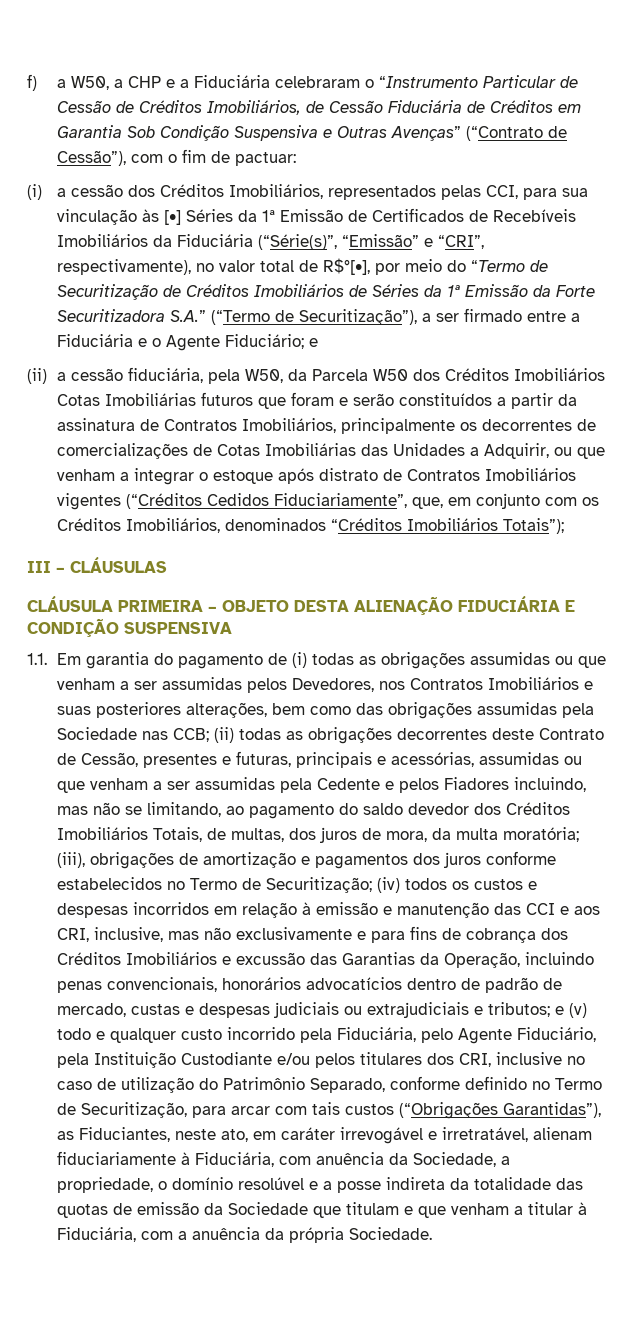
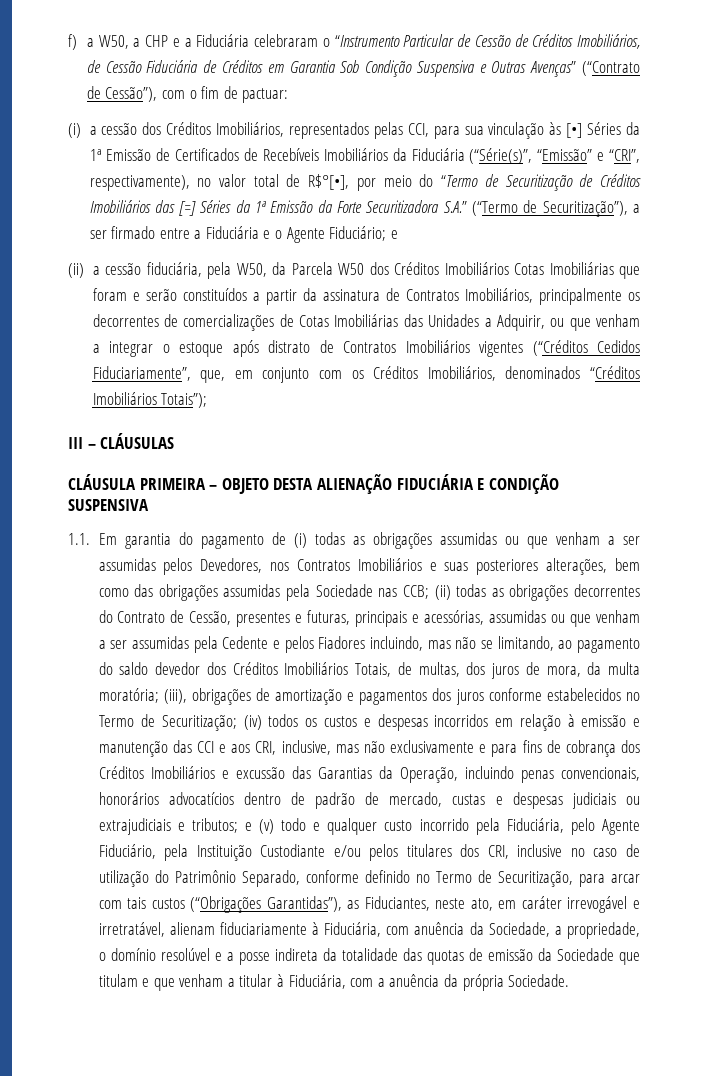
- (i) a cessão dos Créditos Imobiliários, representados pelas CCI, para sua vinculação às [•] Séries da 1ª Emissão de Certificados de Recebíveis Imobiliários da Fiduciária (“Série(s)”, “Emissão” e “CRI”, respectivamente), no valor total de R$°[•], por meio do “Termo de Securitização de Créditos Imobiliários de Séries da 1ª Emissão da Forte Securitizadora S.A.” (“Termo de Securitização”), a ser firmado entre a Fiduciária e o Agente Fiduciário;
+ (i) a cessão dos Créditos Imobiliários, representados pelas CCI, para sua vinculação às [•] Séries da 1ª Emissão de Certificados de Recebíveis Imobiliários da Fiduciária (“Série(s)”, “Emissão” e “CRI”, respectivamente), no valor total de R$°[•], por meio do “Termo de Securitização de Créditos Imobiliários das [=] Séries da 1ª Emissão da Forte Securitizadora S.A.” (“Termo de Securitização”), a ser firmado entre a Fiduciária e o Agente Fiduciário;
- (ii) a cessão fiduciária, pela W50, da Parcela W50 dos Créditos Imobiliários Cotas Imobiliárias futuros que foram e serão constituídos a partir da assinatura de Contratos Imobiliários, principalmente os decorrentes de comercializações de Cotas Imobiliárias das Unidades a Adquirir, ou que venham a integrar o estoque após distrato de Contratos Imobiliários vigentes (“Créditos Cedidos Fiduciariamente”, que, em conjunto com os Créditos Imobiliários, denominados “Créditos Imobiliários Totais”);
+ (ii) a cessão fiduciária, pela W50, da Parcela W50 dos Créditos Imobiliários Cotas Imobiliárias que foram e serão constituídos a partir da assinatura de Contratos Imobiliários, principalmente os decorrentes de comercializações de Cotas Imobiliárias das Unidades a Adquirir, ou que venham a integrar o estoque após distrato de Contratos Imobiliários vigentes (“Créditos Cedidos Fiduciariamente”, que, em conjunto com os Créditos Imobiliários, denominados “Créditos Imobiliários Totais”);
- (ii) todas as obrigações decorrentes deste Contrato de Cessão, presentes e futuras, principais e acessórias, assumidas ou que venham a ser assumidas pela Cedente e pelos Fiadores incluindo, mas não se limitando, ao pagamento do saldo devedor dos Créditos Imobiliários Totais, de multas, dos juros de mora, da multa moratória;
+ (ii) todas as obrigações decorrentes do Contrato de Cessão, presentes e futuras, principais e acessórias, assumidas ou que venham a ser assumidas pela Cedente e pelos Fiadores incluindo, mas não se limitando, ao pagamento do saldo devedor dos Créditos Imobiliários Totais, de multas, dos juros de mora, da multa moratória;

